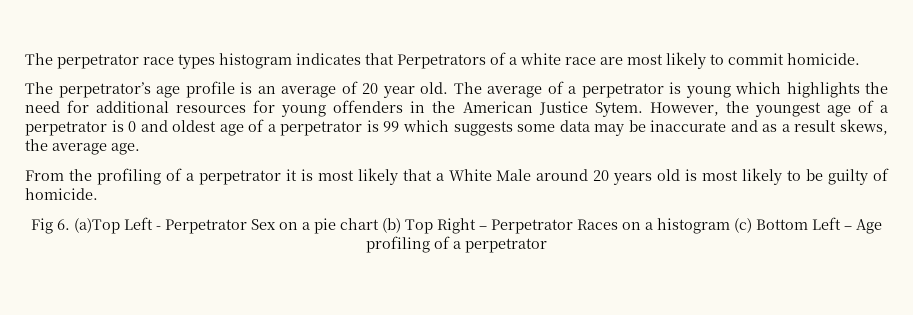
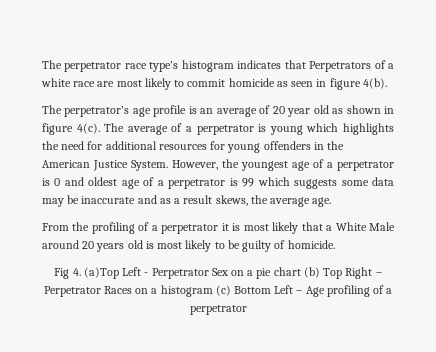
- The perpetrator race types histogram indicates that Perpetrators of a white race are most likely to commit homicide.
+ The perpetrator race type’s histogram indicates that Perpetrators of a white race are most likely to commit homicide as seen in figure 4(b).
- The perpetrator’s age profile is an average of 20 year old.
+ The perpetrator’s age profile is an average of 20 year old as shown in figure 4(c).
- The average of a perpetrator is young which highlights the need for additional resources for young offenders in the American Justice Sytem.
+ The average of a perpetrator is young which highlights the need for additional resources for young offenders in the American Justice System.
- Fig 6. (a)Top Left - Perpetrator Sex on a pie chart (b) Top Right – Perpetrator Races on a histogram (c) Bottom Left – Age profiling of a perpetrator
+ Fig 4. (a)Top Left - Perpetrator Sex on a pie chart (b) Top Right – Perpetrator Races on a histogram (c) Bottom Left – Age profiling of a perpetrator

